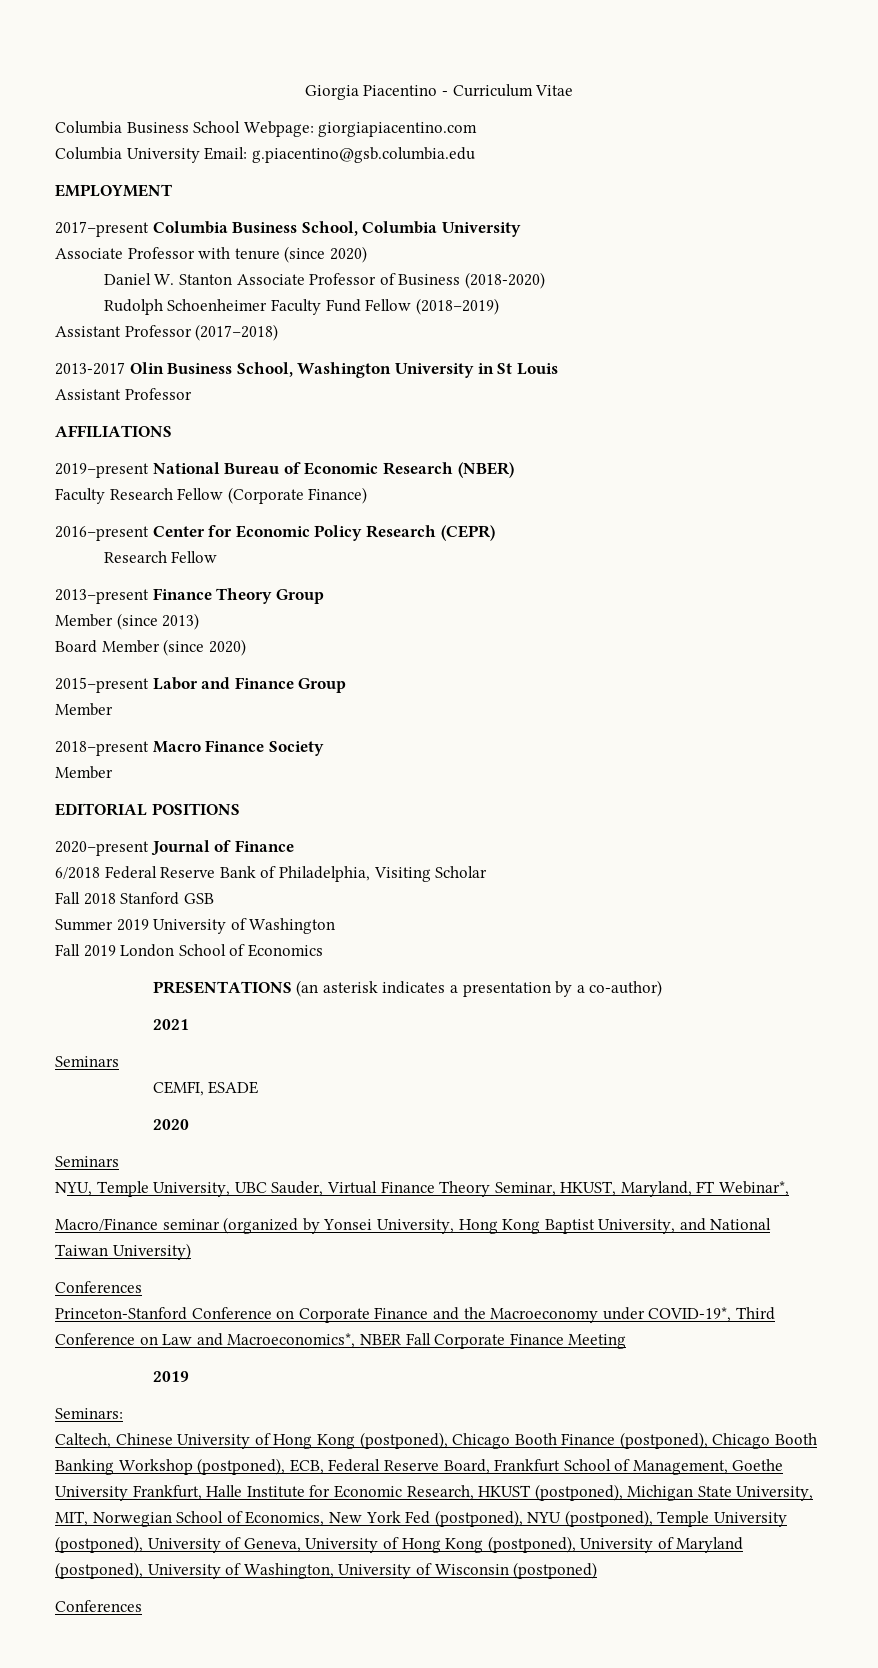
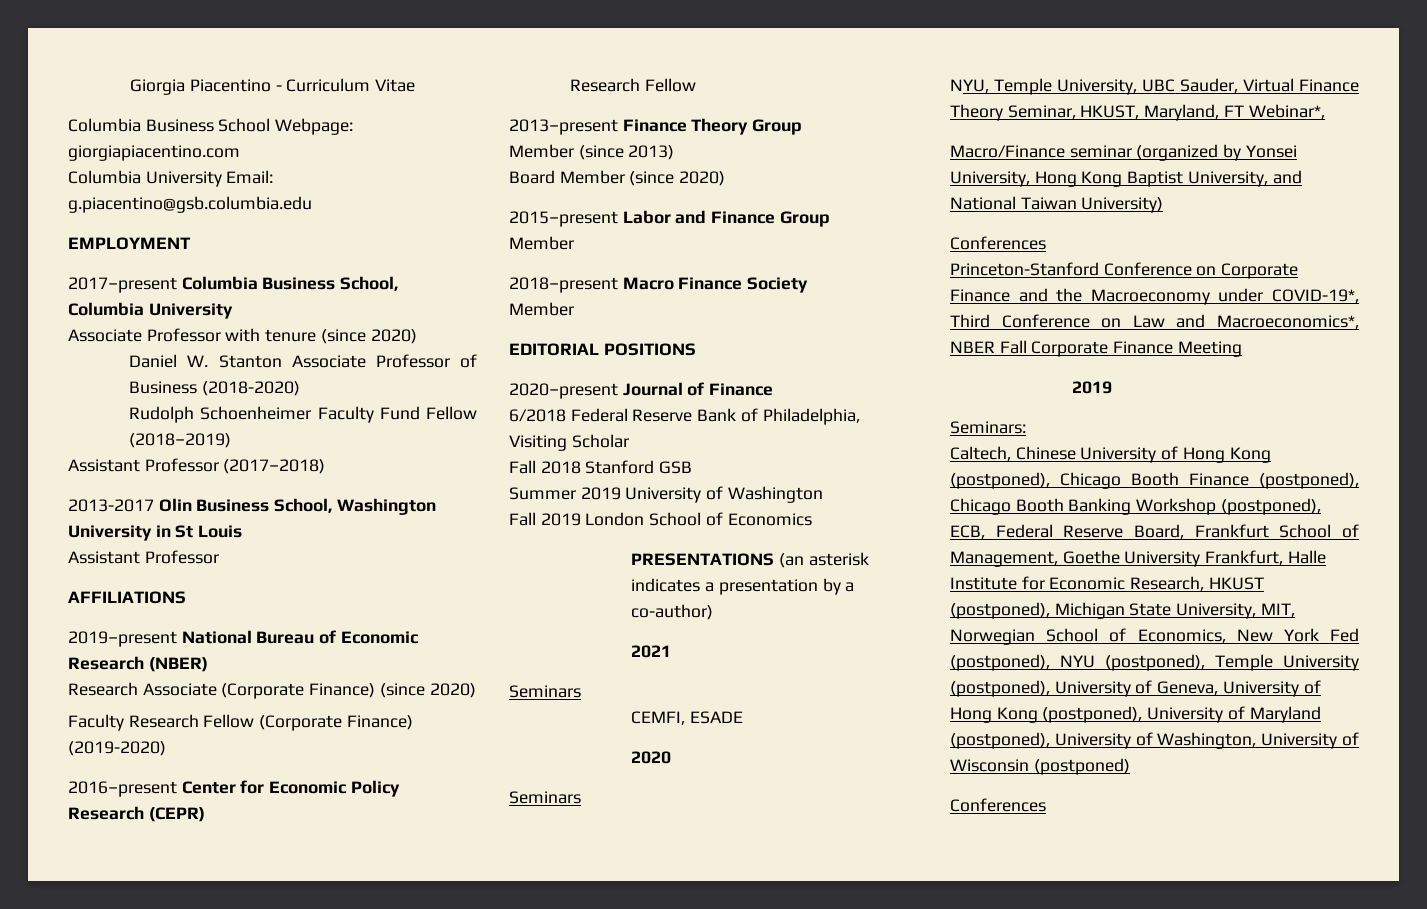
+ Research Associate (Corporate Finance) (since 2020)
- Faculty Research Fellow (Corporate Finance)
+ Faculty Research Fellow (Corporate Finance) (2019-2020)

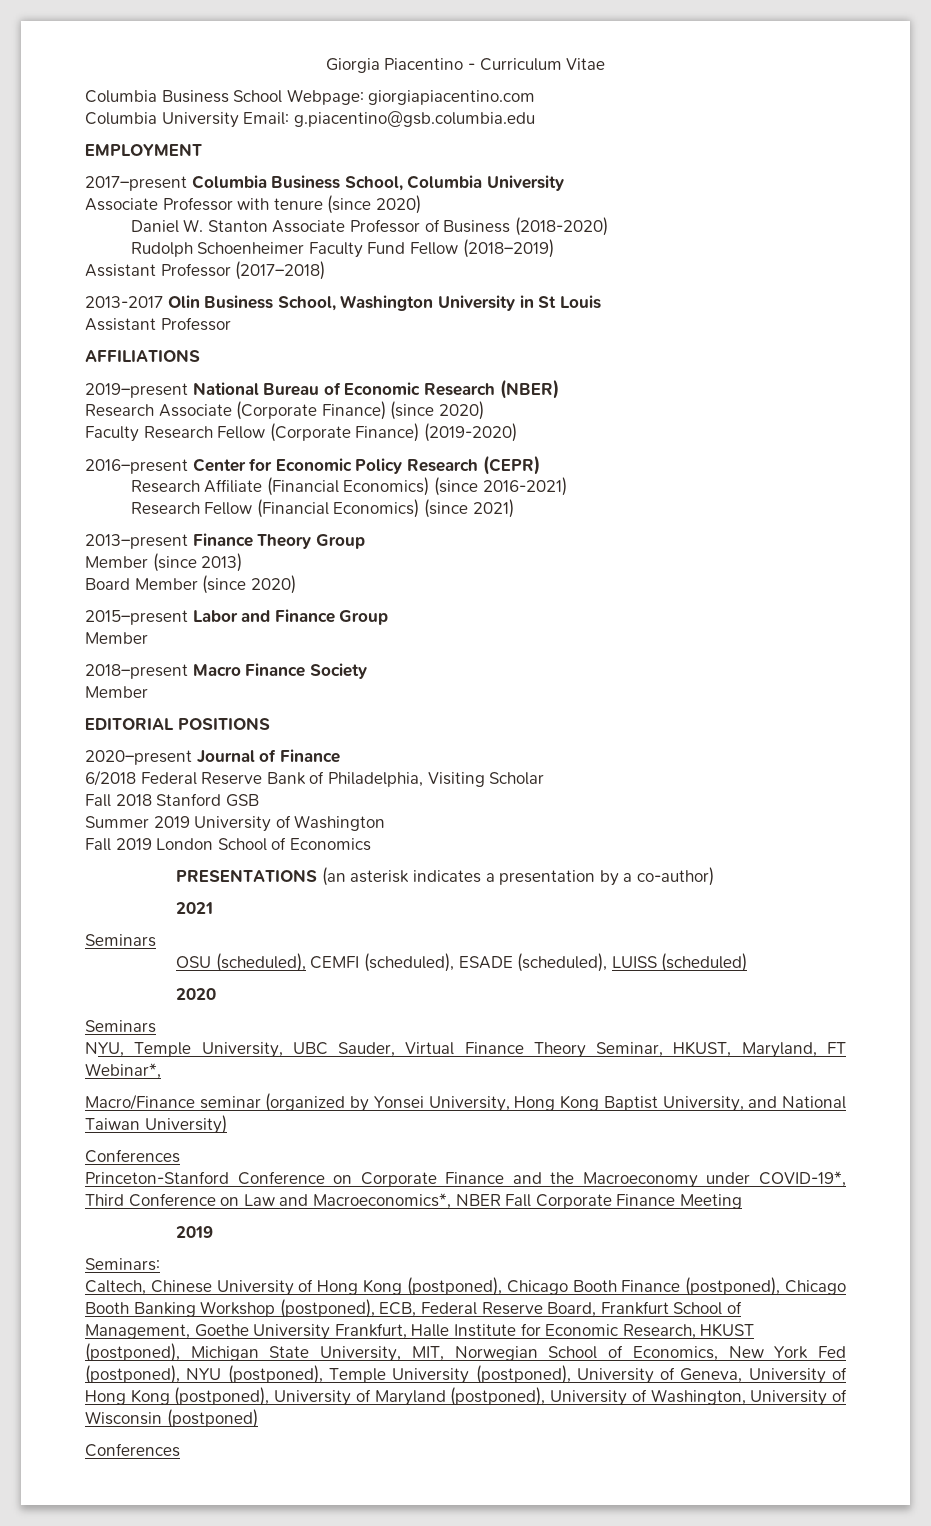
  2016–present Center for Economic Policy Research (CEPR)
- Research Fellow
+ Research Affiliate (Financial Economics) (since 2016-2021)
+ Research Fellow (Financial Economics) (since 2021)
- CEMFI, ESADE
+ OSU (scheduled), CEMFI (scheduled), ESADE (scheduled), LUISS (scheduled)

